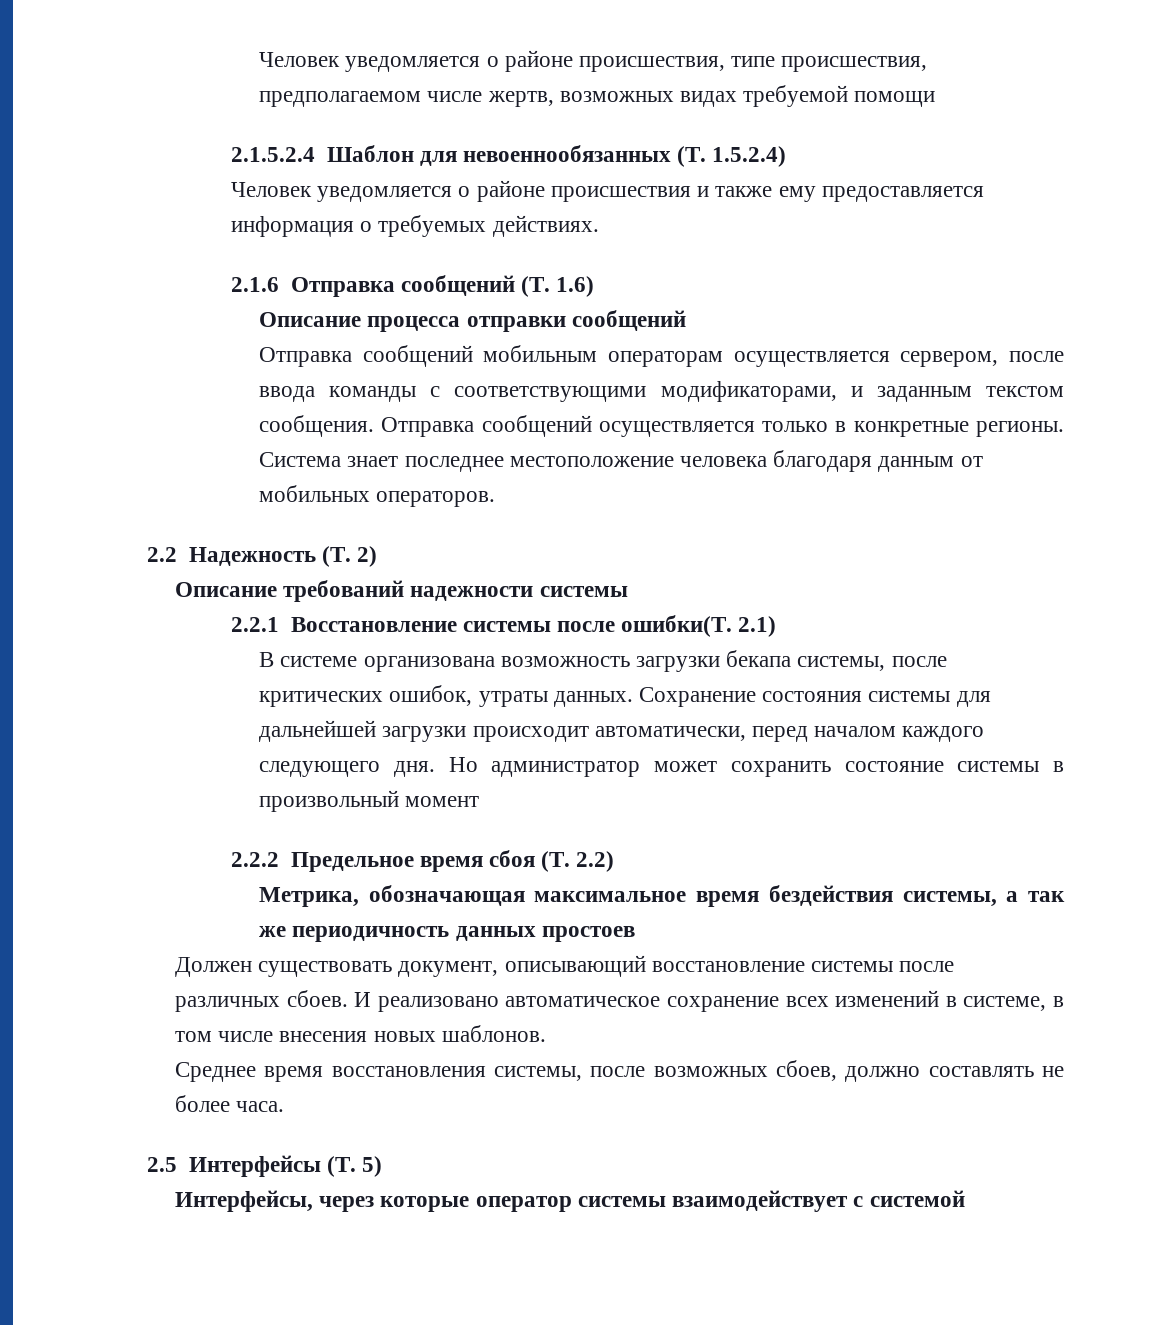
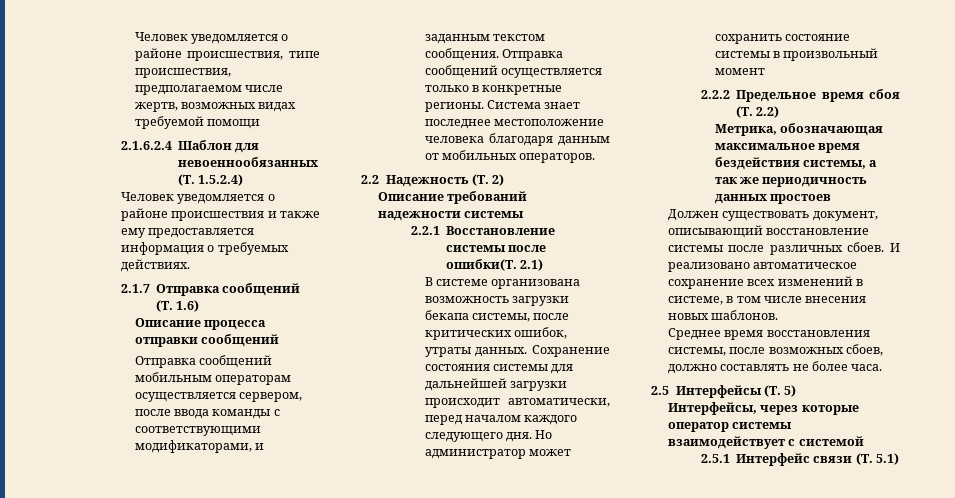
- 2.1.5.2.4 Шаблон для невоеннообязанных (T. 1.5.2.4)
+ 2.1.6.2.4 Шаблон для невоеннообязанных (T. 1.5.2.4)
- 2.1.6 Отправка сообщений (T. 1.6)
+ 2.1.7 Отправка сообщений (T. 1.6)
+ 2.5.1 Интерфейс связи (T. 5.1)

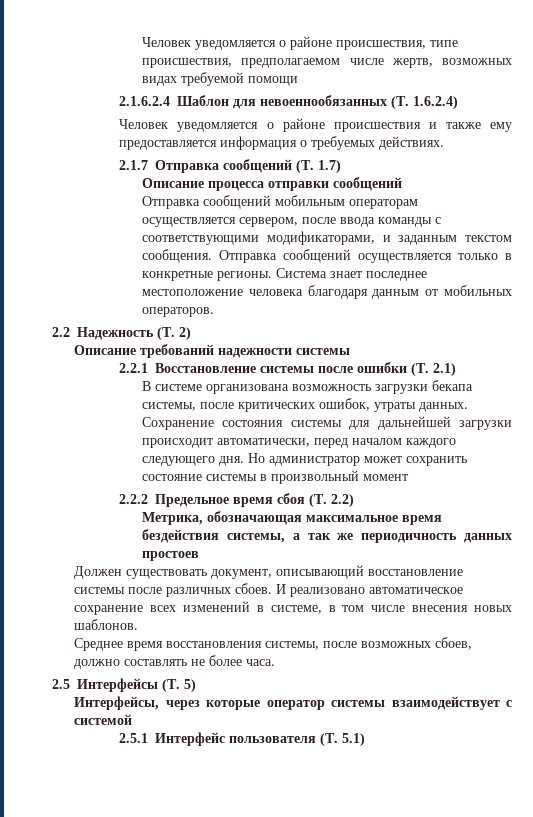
- 2.1.6.2.4 Шаблон для невоеннообязанных (T. 1.5.2.4)
+ 2.1.6.2.4 Шаблон для невоеннообязанных (T. 1.6.2.4)
- 2.1.7 Отправка сообщений (T. 1.6)
+ 2.1.7 Отправка сообщений (T. 1.7)
- 2.2.1 Восстановление системы после ошибки(T. 2.1)
+ 2.2.1 Восстановление системы после ошибки (T. 2.1)
- 2.5.1 Интерфейс связи (T. 5.1)
+ 2.5.1 Интерфейс пользователя (T. 5.1)

